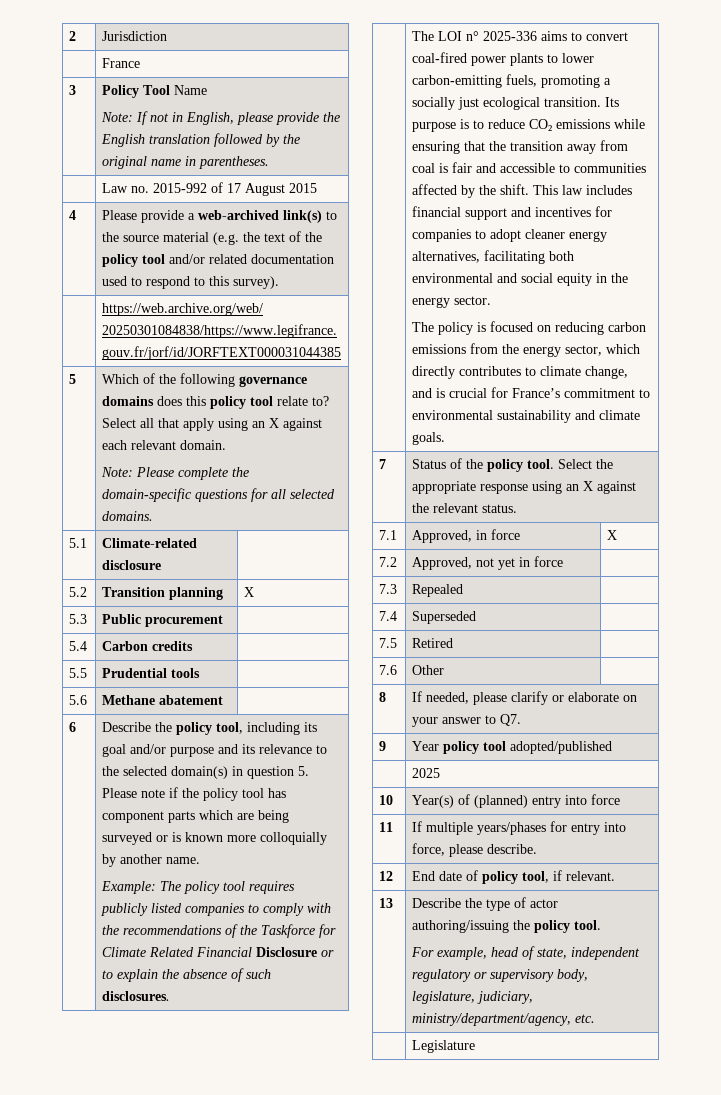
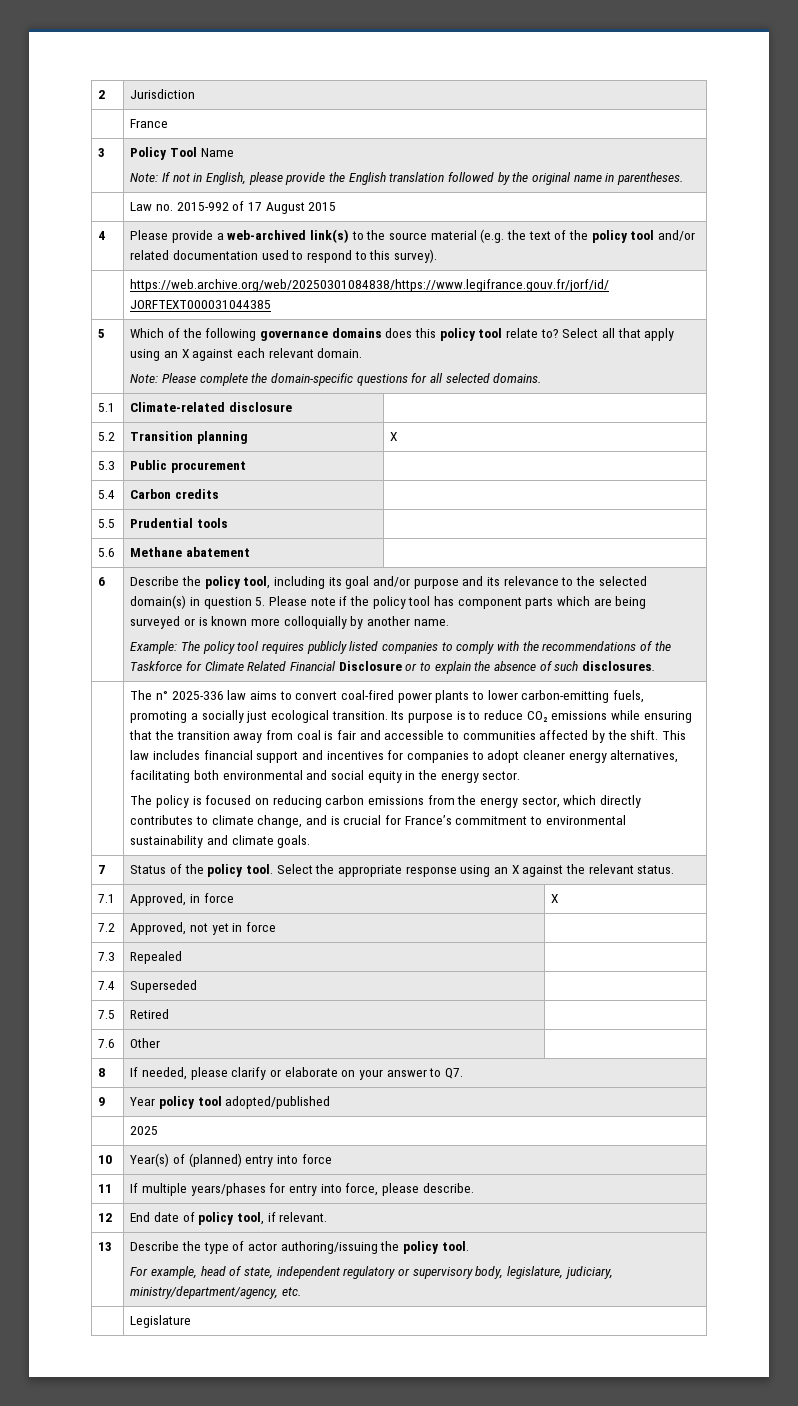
- The LOI n° 2025-336 aims to convert coal-fired power plants to lower carbon-emitting fuels, promoting a socially just ecological transition.
+ The n° 2025-336 law aims to convert coal-fired power plants to lower carbon-emitting fuels, promoting a socially just ecological transition.

